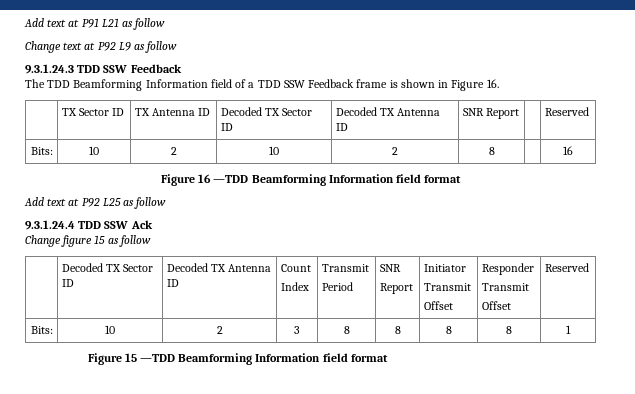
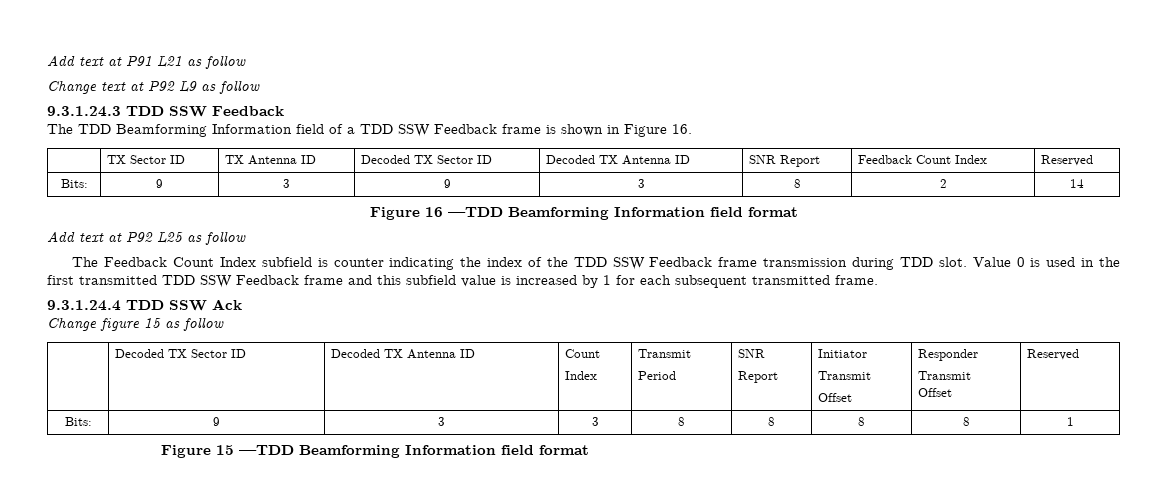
- | TX Sector ID | TX Antenna ID | Decoded TX Sector ID | Decoded TX Antenna ID | SNR Report | | Reserved
- Bits: | 10 | 2 | 10 | 2 | 8 | | 16
+ | TX Sector ID | TX Antenna ID | Decoded TX Sector ID | Decoded TX Antenna ID | SNR Report | Feedback Count Index | Reserved
+ Bits: | 9 | 3 | 9 | 3 | 8 | 2 | 14
+ The Feedback Count Index subfield is counter indicating the index of the TDD SSW Feedback frame transmission during TDD slot. Value 0 is used in the first transmitted TDD SSW Feedback frame and this subfield value is increased by 1 for each subsequent transmitted frame.
- Bits: | 10 | 2 | 3 | 8 | 8 | 8 | 8 | 1
+ Bits: | 9 | 3 | 3 | 8 | 8 | 8 | 8 | 1

